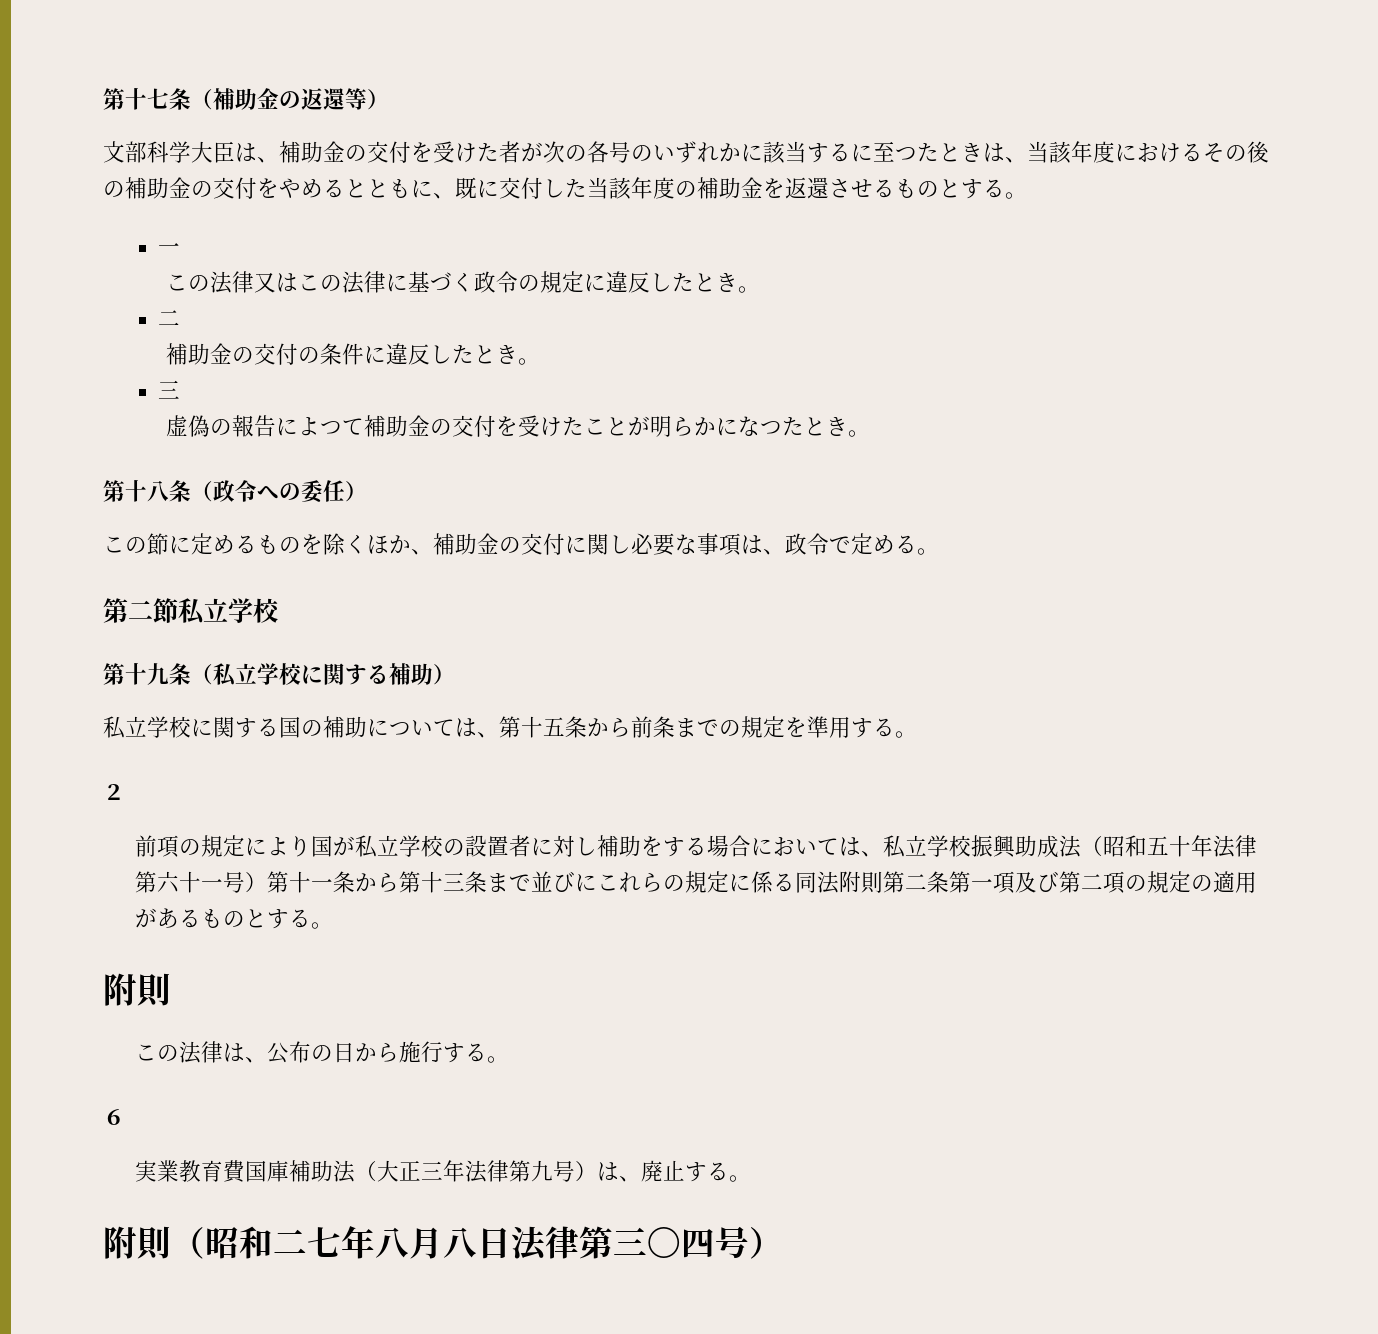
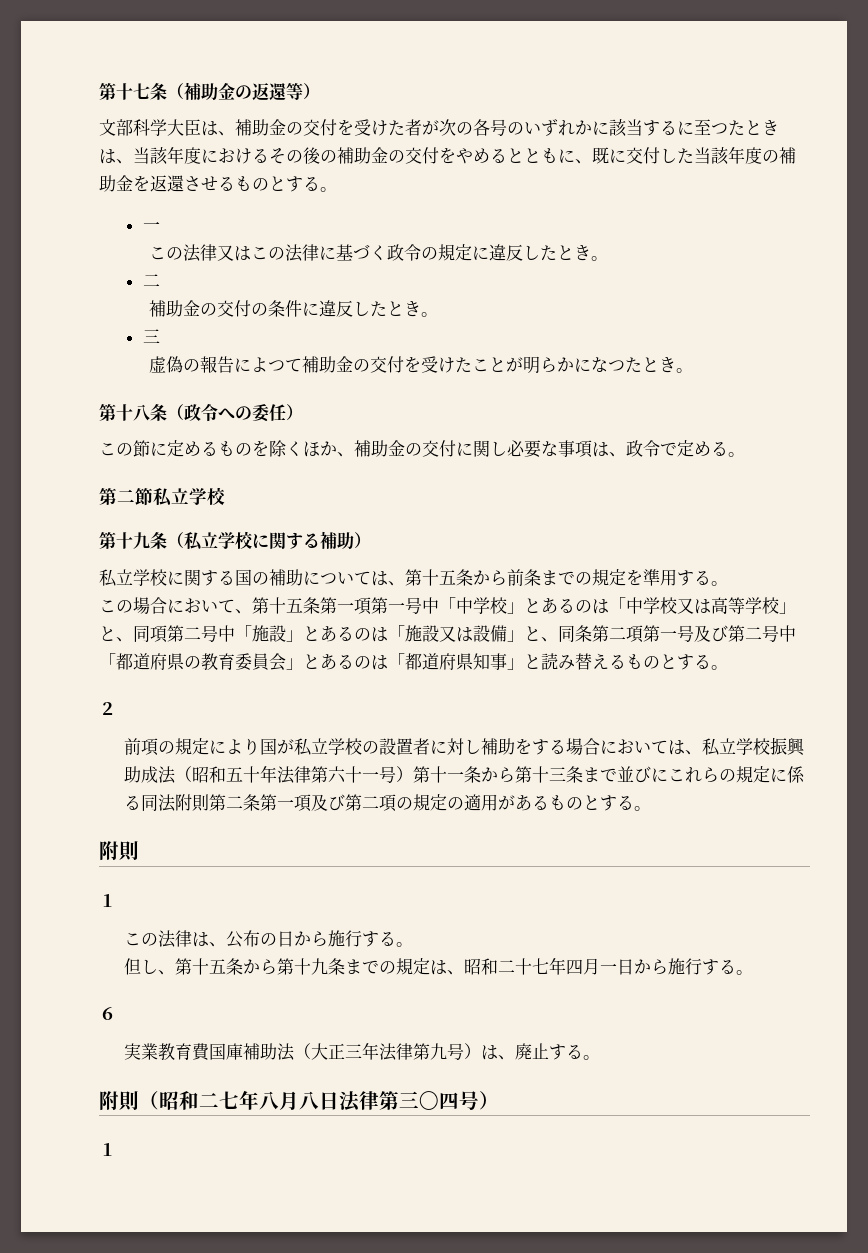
+ この場合において、第十五条第一項第一号中「中学校」とあるのは「中学校又は高等学校」と、同項第二号中「施設」とあるのは「施設又は設備」と、同条第二項第一号及び第二号中「都道府県の教育委員会」とあるのは「都道府県知事」と読み替えるものとする。
  前項の規定により国が私立学校の設置者に対し補助をする場合においては、私立学校振興助成法（昭和五十年法律第六十一号）第十一条から第十三条まで並びにこれらの規定に係る同法附則第二条第一項及び第二項の規定の適用があるものとする。
  附則
+ １
+ 但し、第十五条から第十九条までの規定は、昭和二十七年四月一日から施行する。
  附則（昭和二七年八月八日法律第三〇四号）
+ １

